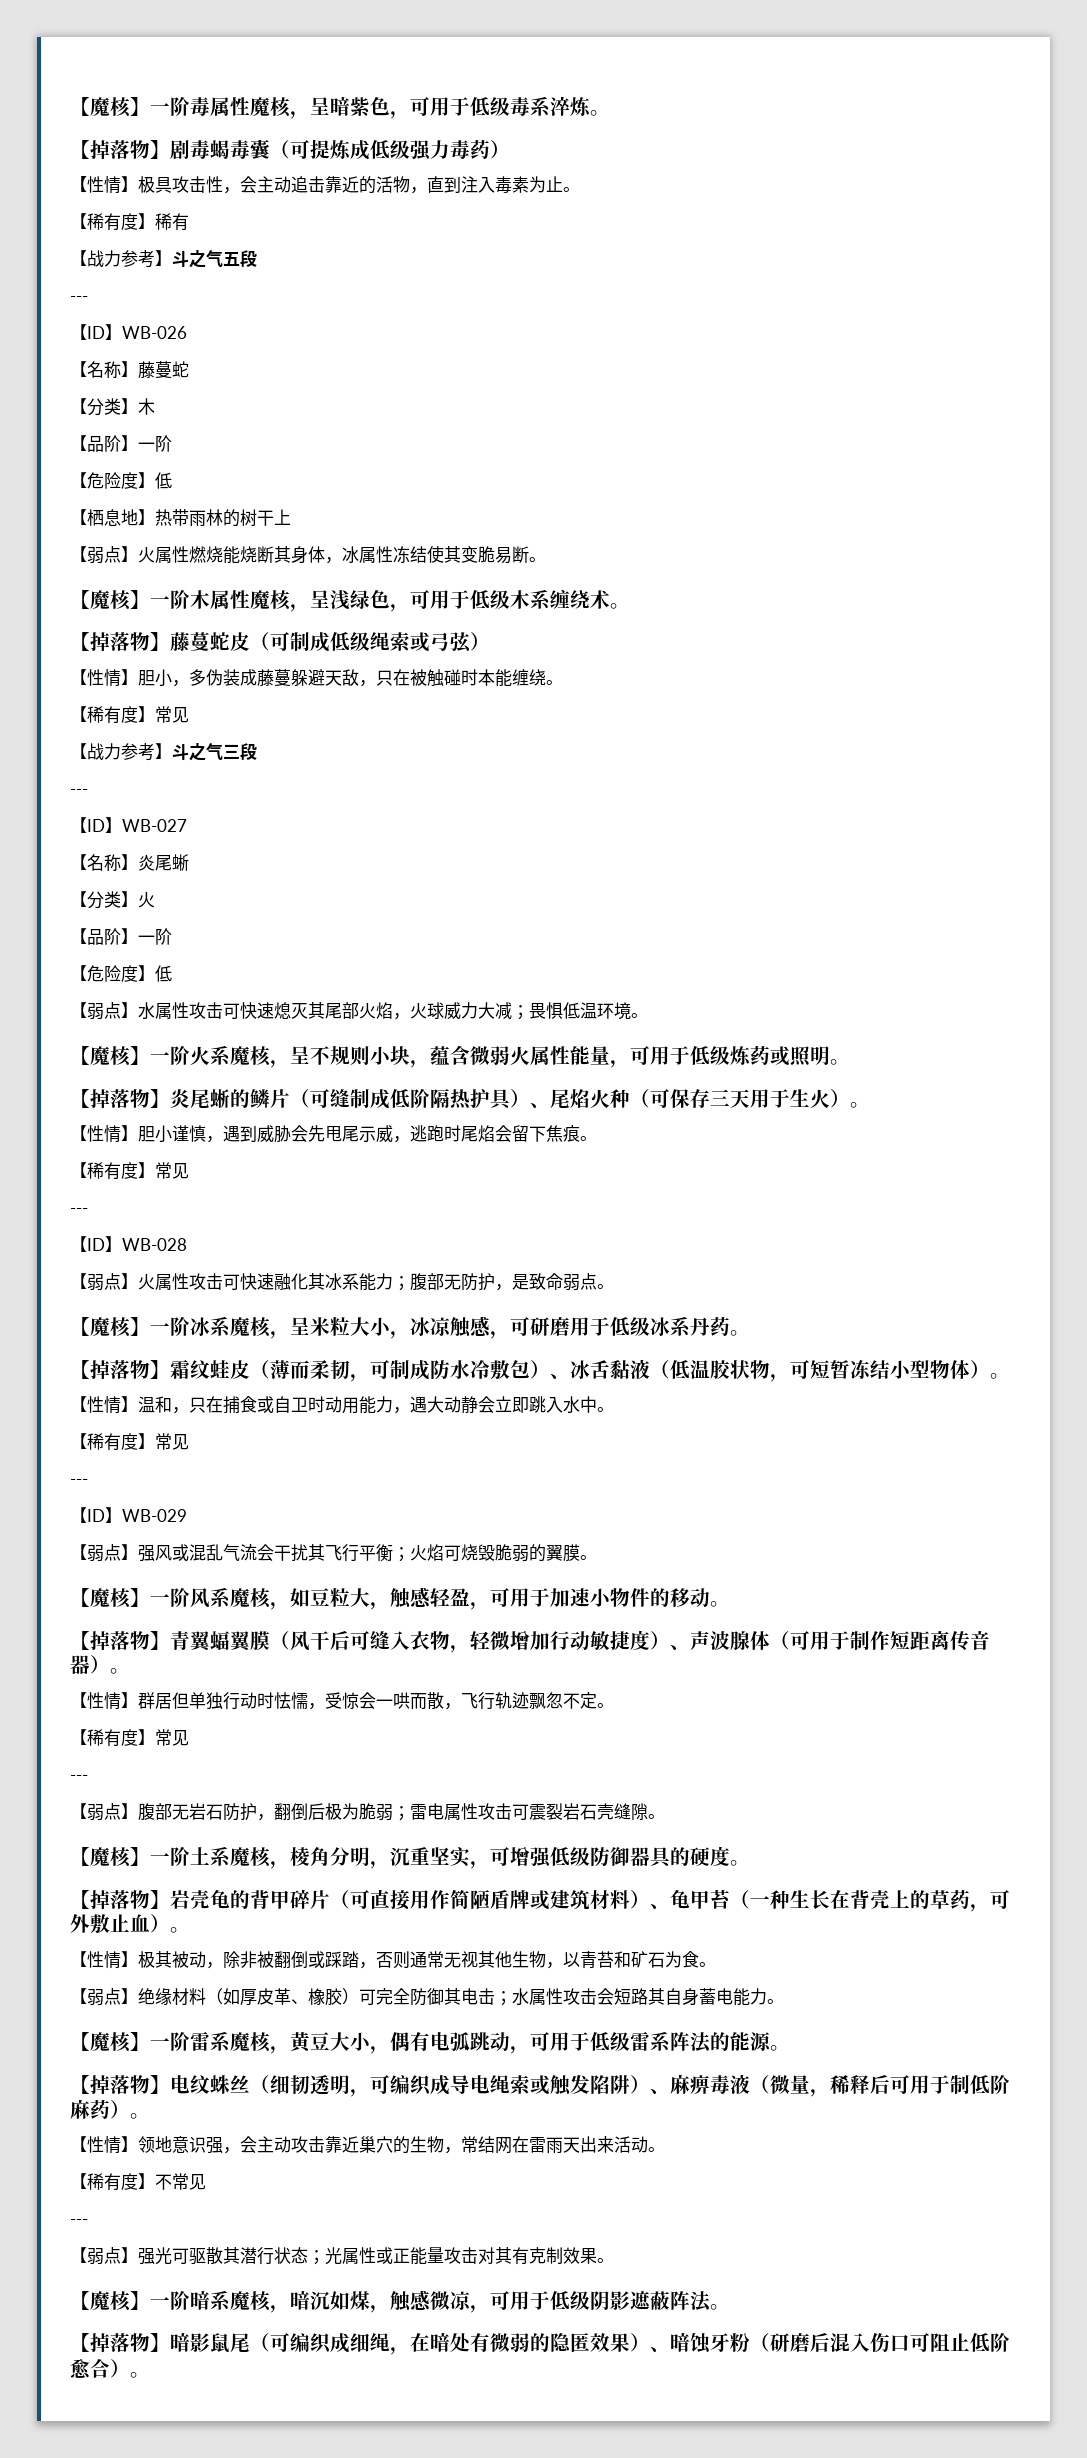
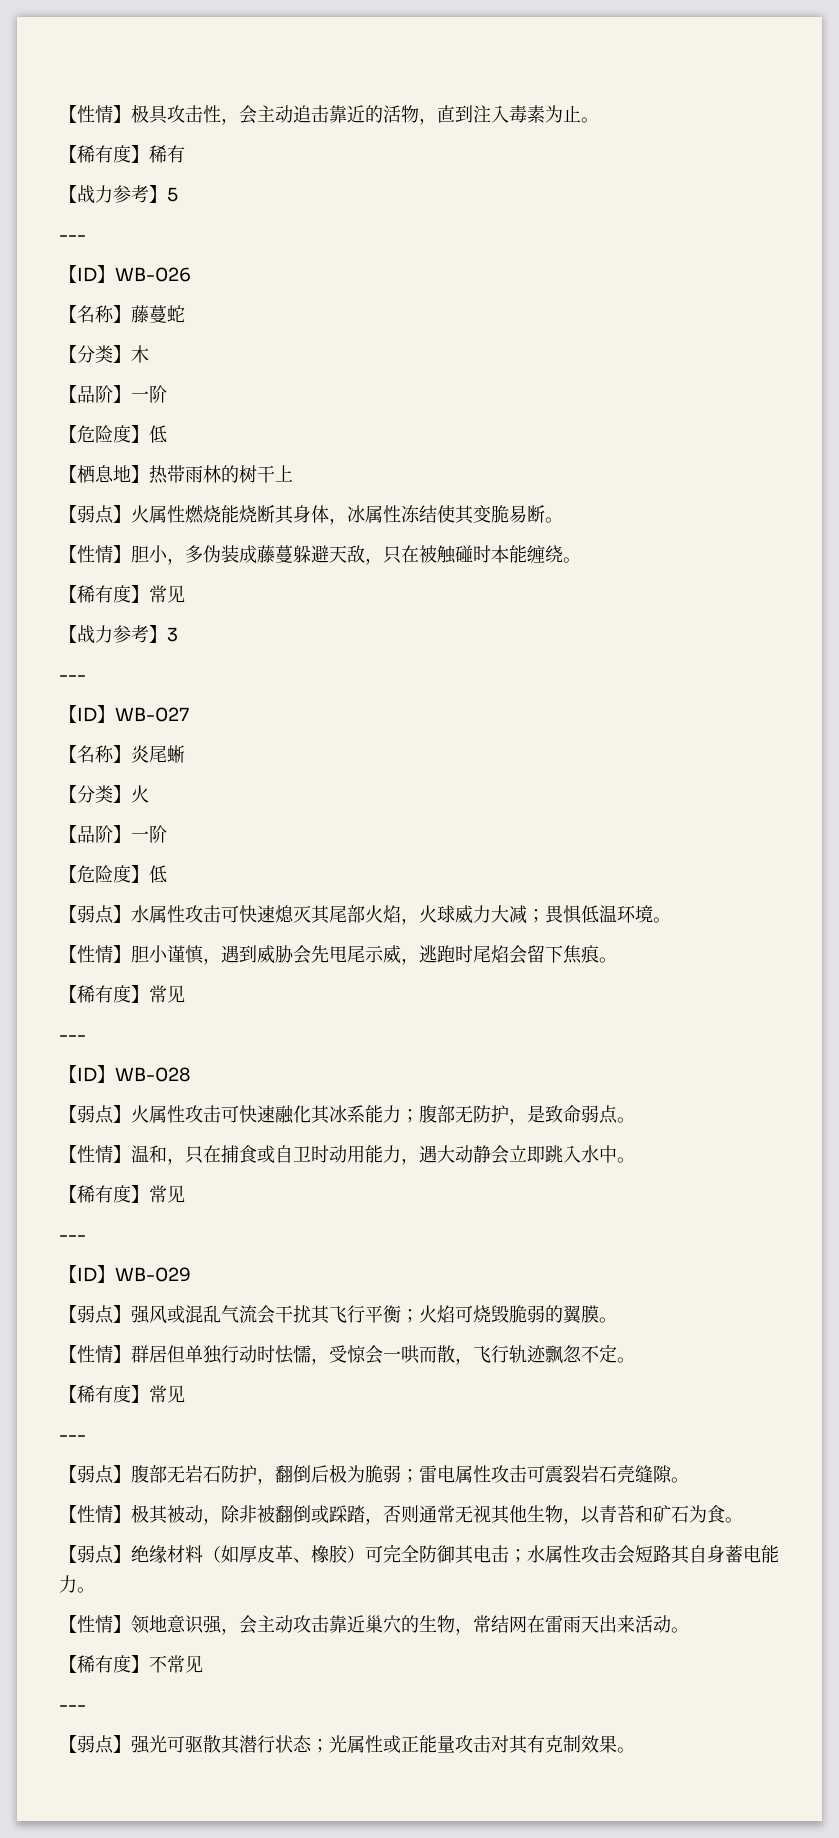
- 【魔核】一阶毒属性魔核，呈暗紫色，可用于低级毒系淬炼。
- 【掉落物】剧毒蝎毒囊（可提炼成低级强力毒药）
- 【战力参考】斗之气五段
+ 【战力参考】5
- 【魔核】一阶木属性魔核，呈浅绿色，可用于低级木系缠绕术。
- 【掉落物】藤蔓蛇皮（可制成低级绳索或弓弦）
- 【战力参考】斗之气三段
+ 【战力参考】3
- 【魔核】一阶火系魔核，呈不规则小块，蕴含微弱火属性能量，可用于低级炼药或照明。
- 【掉落物】炎尾蜥的鳞片（可缝制成低阶隔热护具）、尾焰火种（可保存三天用于生火）。
- 【魔核】一阶冰系魔核，呈米粒大小，冰凉触感，可研磨用于低级冰系丹药。
- 【掉落物】霜纹蛙皮（薄而柔韧，可制成防水冷敷包）、冰舌黏液（低温胶状物，可短暂冻结小型物体）。
- 【魔核】一阶风系魔核，如豆粒大，触感轻盈，可用于加速小物件的移动。
- 【掉落物】青翼蝠翼膜（风干后可缝入衣物，轻微增加行动敏捷度）、声波腺体（可用于制作短距离传音器）。
- 【魔核】一阶土系魔核，棱角分明，沉重坚实，可增强低级防御器具的硬度。
- 【掉落物】岩壳龟的背甲碎片（可直接用作简陋盾牌或建筑材料）、龟甲苔（一种生长在背壳上的草药，可外敷止血）。
- 【魔核】一阶雷系魔核，黄豆大小，偶有电弧跳动，可用于低级雷系阵法的能源。
- 【掉落物】电纹蛛丝（细韧透明，可编织成导电绳索或触发陷阱）、麻痹毒液（微量，稀释后可用于制低阶麻药）。
- 【魔核】一阶暗系魔核，暗沉如煤，触感微凉，可用于低级阴影遮蔽阵法。
- 【掉落物】暗影鼠尾（可编织成细绳，在暗处有微弱的隐匿效果）、暗蚀牙粉（研磨后混入伤口可阻止低阶愈合）。

